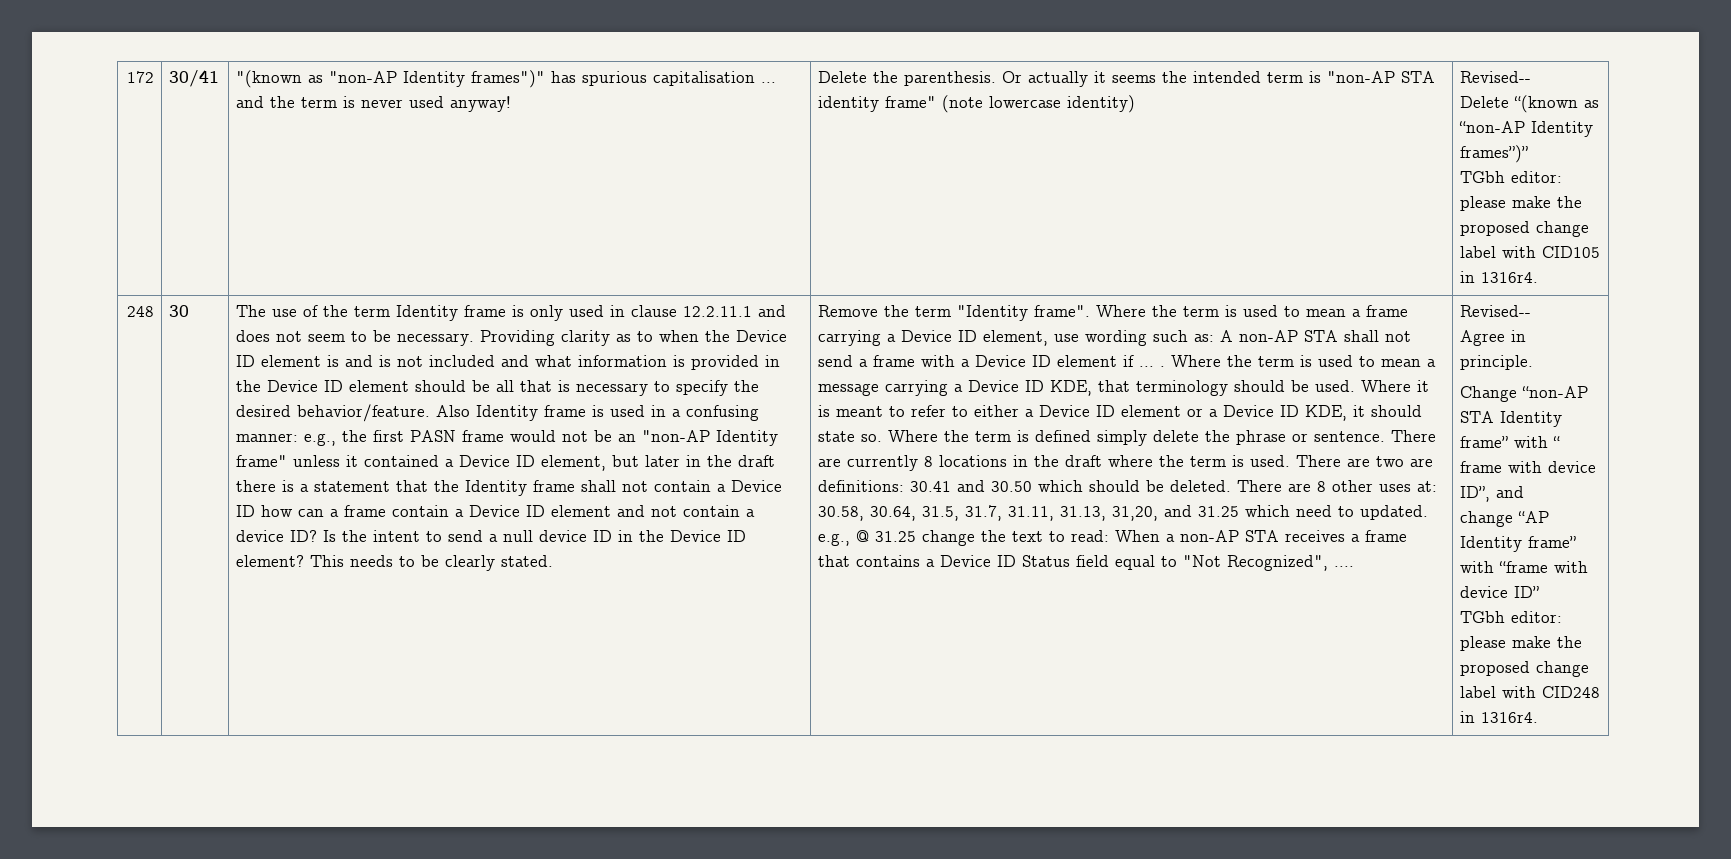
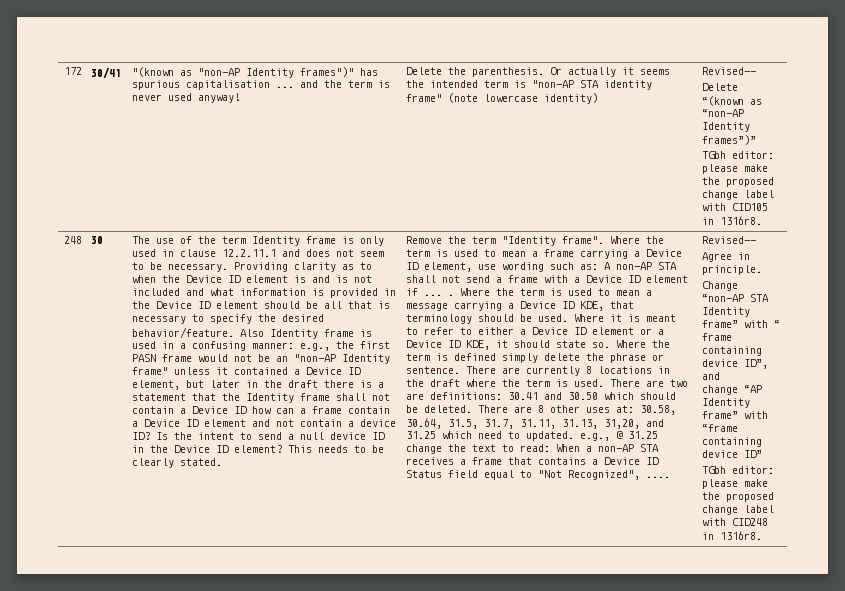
- TGbh editor: please make the proposed change label with CID105 in 1316r4.
+ TGbh editor: please make the proposed change label with CID105 in 1316r8.
- Change “non-AP STA Identity frame” with “ frame with device ID”, and
+ Change “non-AP STA Identity frame” with “ frame containing device ID”, and
- change “AP Identity frame” with “frame with device ID”
+ change “AP Identity frame” with “frame containing device ID”
- TGbh editor: please make the proposed change label with CID248 in 1316r4.
+ TGbh editor: please make the proposed change label with CID248 in 1316r8.

